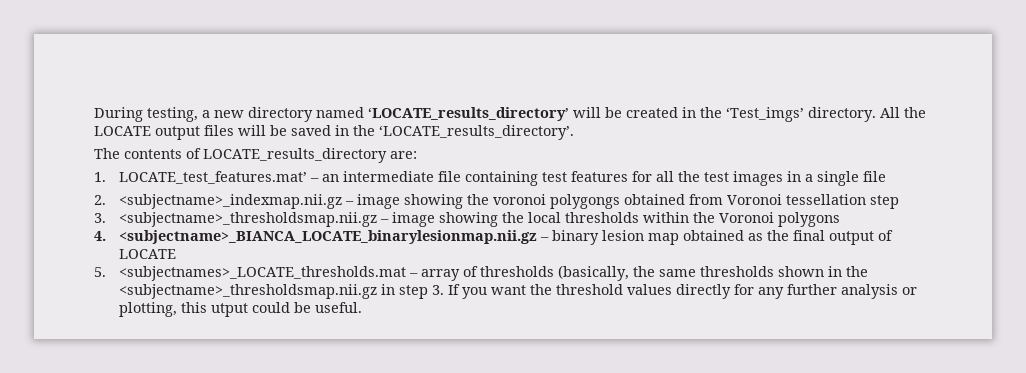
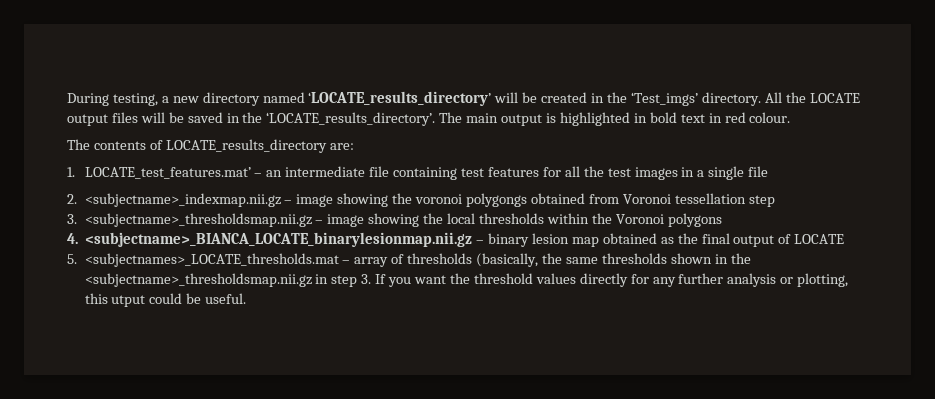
+ The main output is highlighted in bold text in red colour.

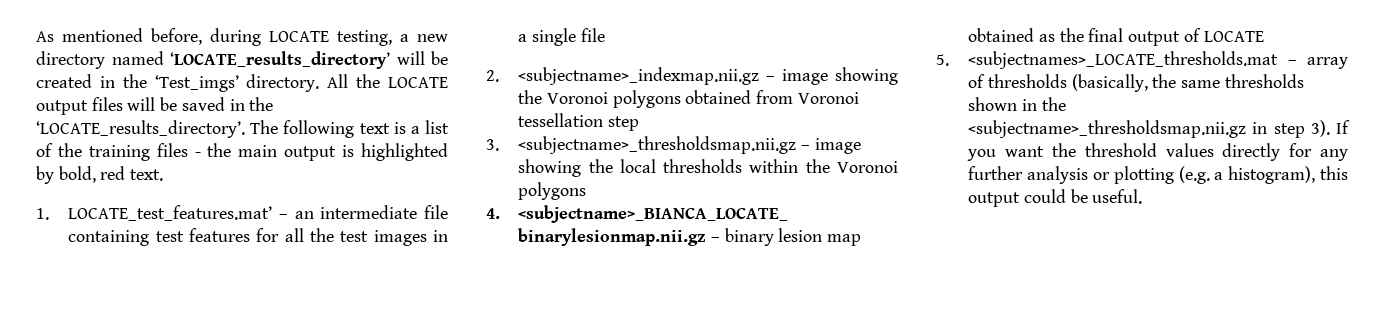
- During testing, a new directory named ‘LOCATE_results_directory’ will be created in the ‘Test_imgs’ directory.
+ As mentioned before, during LOCATE testing, a new directory named ‘LOCATE_results_directory’ will be created in the ‘Test_imgs’ directory.
- The main output is highlighted in bold text in red colour.
- The contents of LOCATE_results_directory are:
+ The following text is a list of the training files - the main output is highlighted by bold, red text.
- 2. <subjectname>_indexmap.nii.gz – image showing the voronoi polygongs obtained from Voronoi tessellation step
+ 2. <subjectname>_indexmap.nii.gz – image showing the Voronoi polygons obtained from Voronoi tessellation step
- 5. <subjectnames>_LOCATE_thresholds.mat – array of thresholds (basically, the same thresholds shown in the <subjectname>_thresholdsmap.nii.gz in step 3. If you want the threshold values directly for any further analysis or plotting, this utput could be useful.
+ 5. <subjectnames>_LOCATE_thresholds.mat – array of thresholds (basically, the same thresholds shown in the <subjectname>_thresholdsmap.nii.gz in step 3). If you want the threshold values directly for any further analysis or plotting (e.g. a histogram), this output could be useful.

